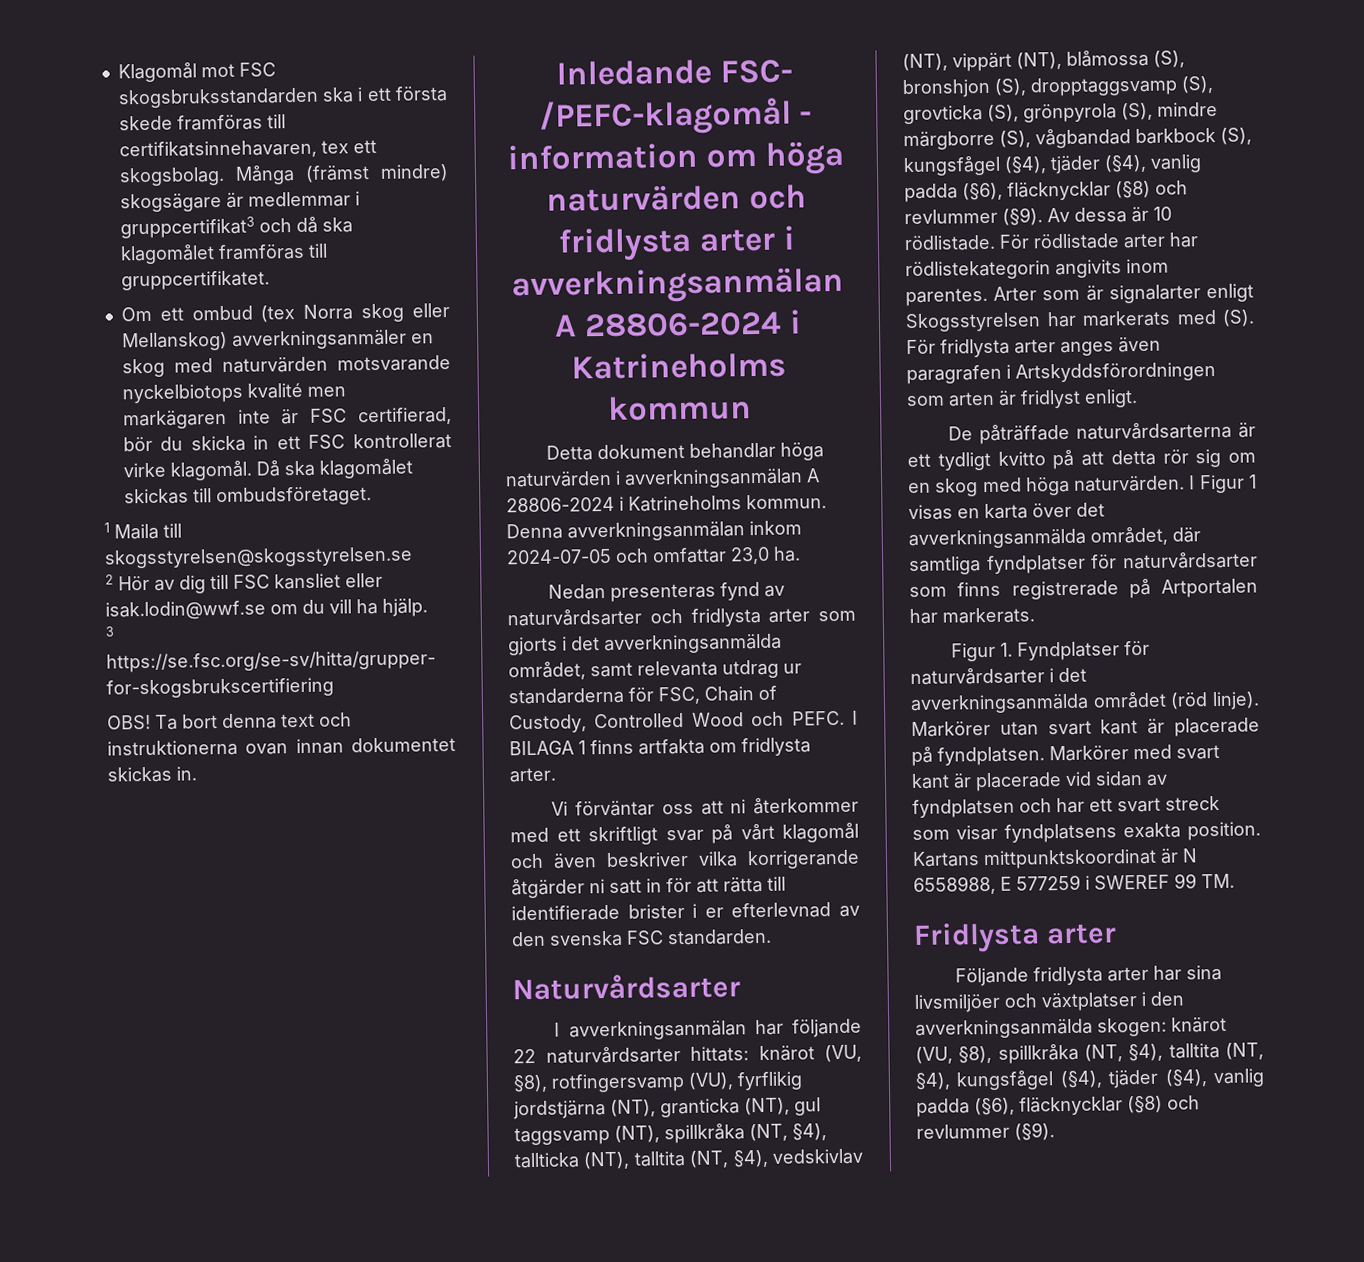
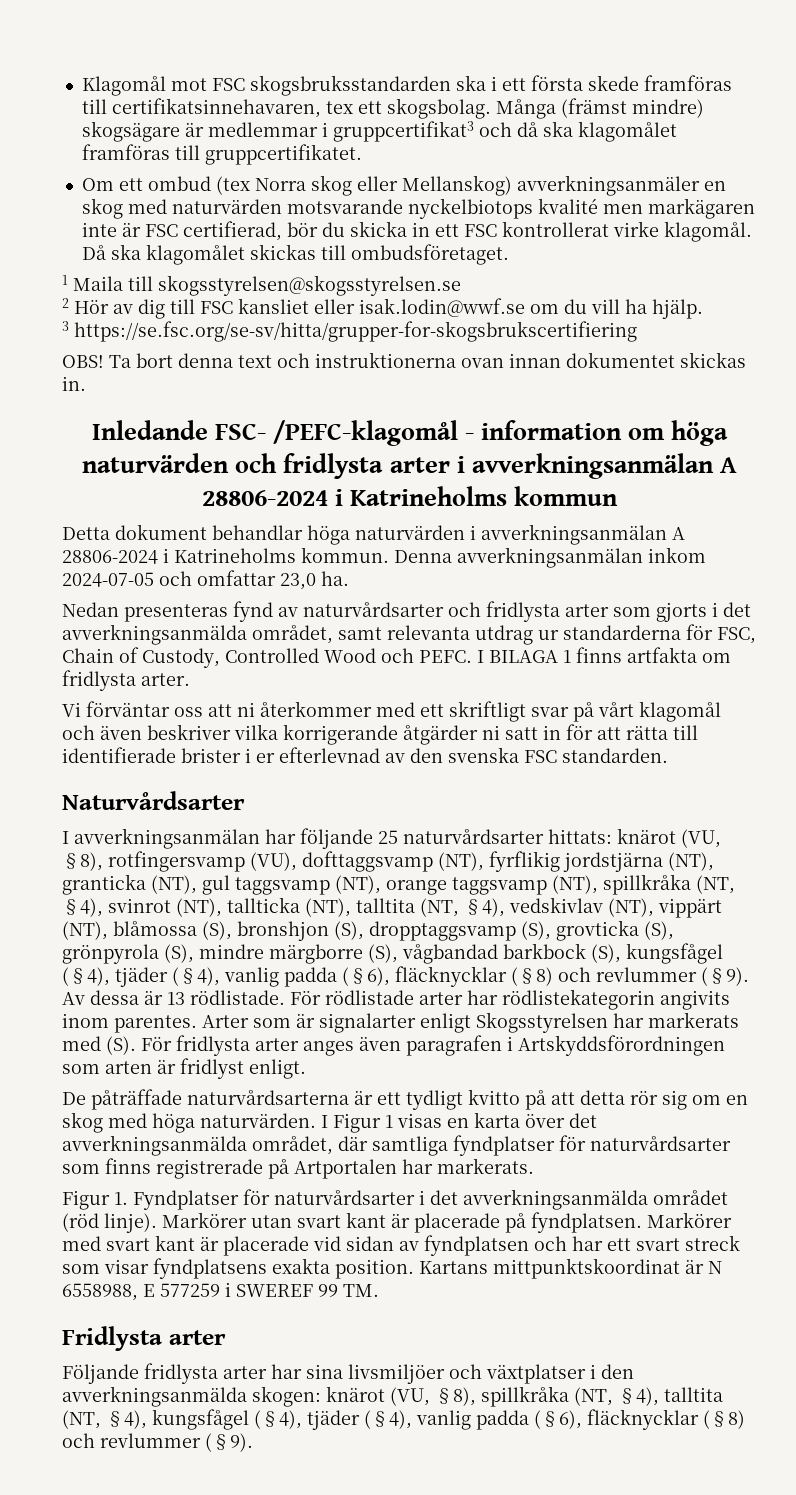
- I avverkningsanmälan har följande 22 naturvårdsarter hittats: knärot (VU, §8), rotfingersvamp (VU), fyrflikig jordstjärna (NT), granticka (NT), gul taggsvamp (NT), spillkråka (NT, §4), tallticka (NT), talltita (NT, §4), vedskivlav (NT), vippärt (NT), blåmossa (S), bronshjon (S), dropptaggsvamp (S), grovticka (S), grönpyrola (S), mindre märgborre (S), vågbandad barkbock (S), kungsfågel (§4), tjäder (§4), vanlig padda (§6), fläcknycklar (§8) och revlummer (§9).
+ I avverkningsanmälan har följande 25 naturvårdsarter hittats: knärot (VU, §8), rotfingersvamp (VU), dofttaggsvamp (NT), fyrflikig jordstjärna (NT), granticka (NT), gul taggsvamp (NT), orange taggsvamp (NT), spillkråka (NT, §4), svinrot (NT), tallticka (NT), talltita (NT, §4), vedskivlav (NT), vippärt (NT), blåmossa (S), bronshjon (S), dropptaggsvamp (S), grovticka (S), grönpyrola (S), mindre märgborre (S), vågbandad barkbock (S), kungsfågel (§4), tjäder (§4), vanlig padda (§6), fläcknycklar (§8) och revlummer (§9).
- Av dessa är 10 rödlistade.
+ Av dessa är 13 rödlistade.

